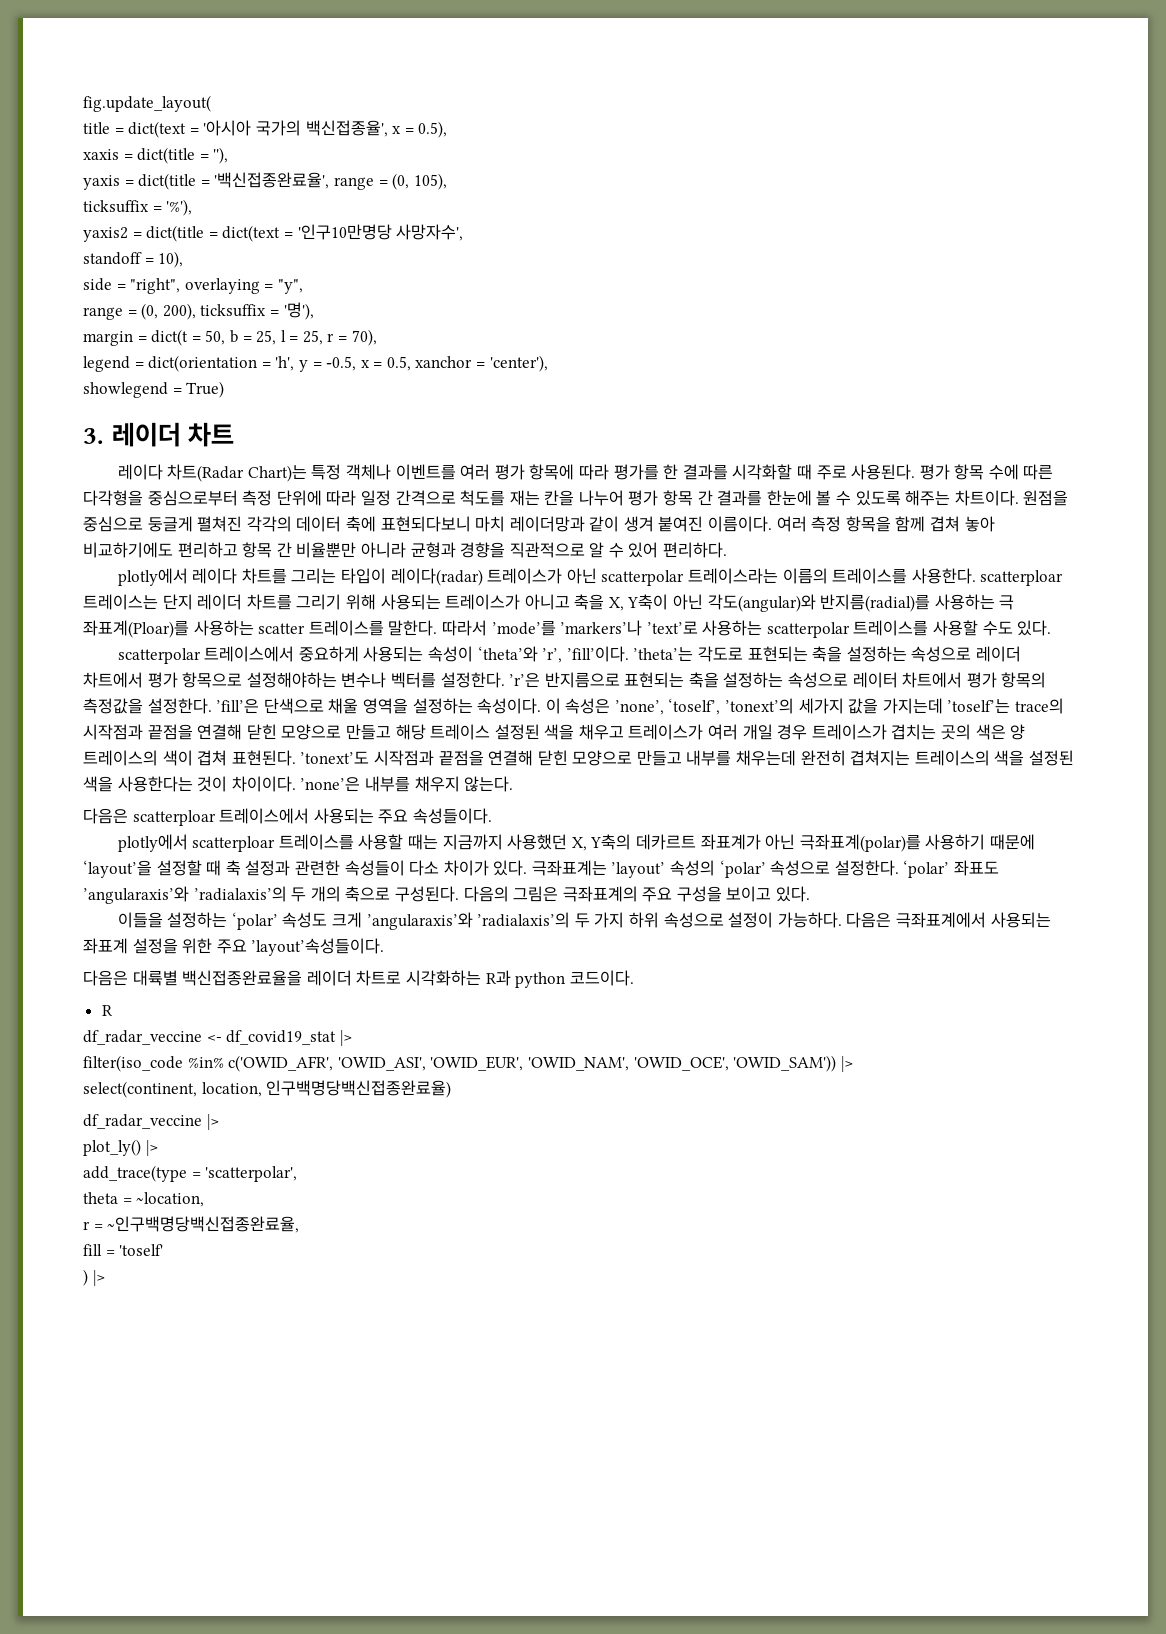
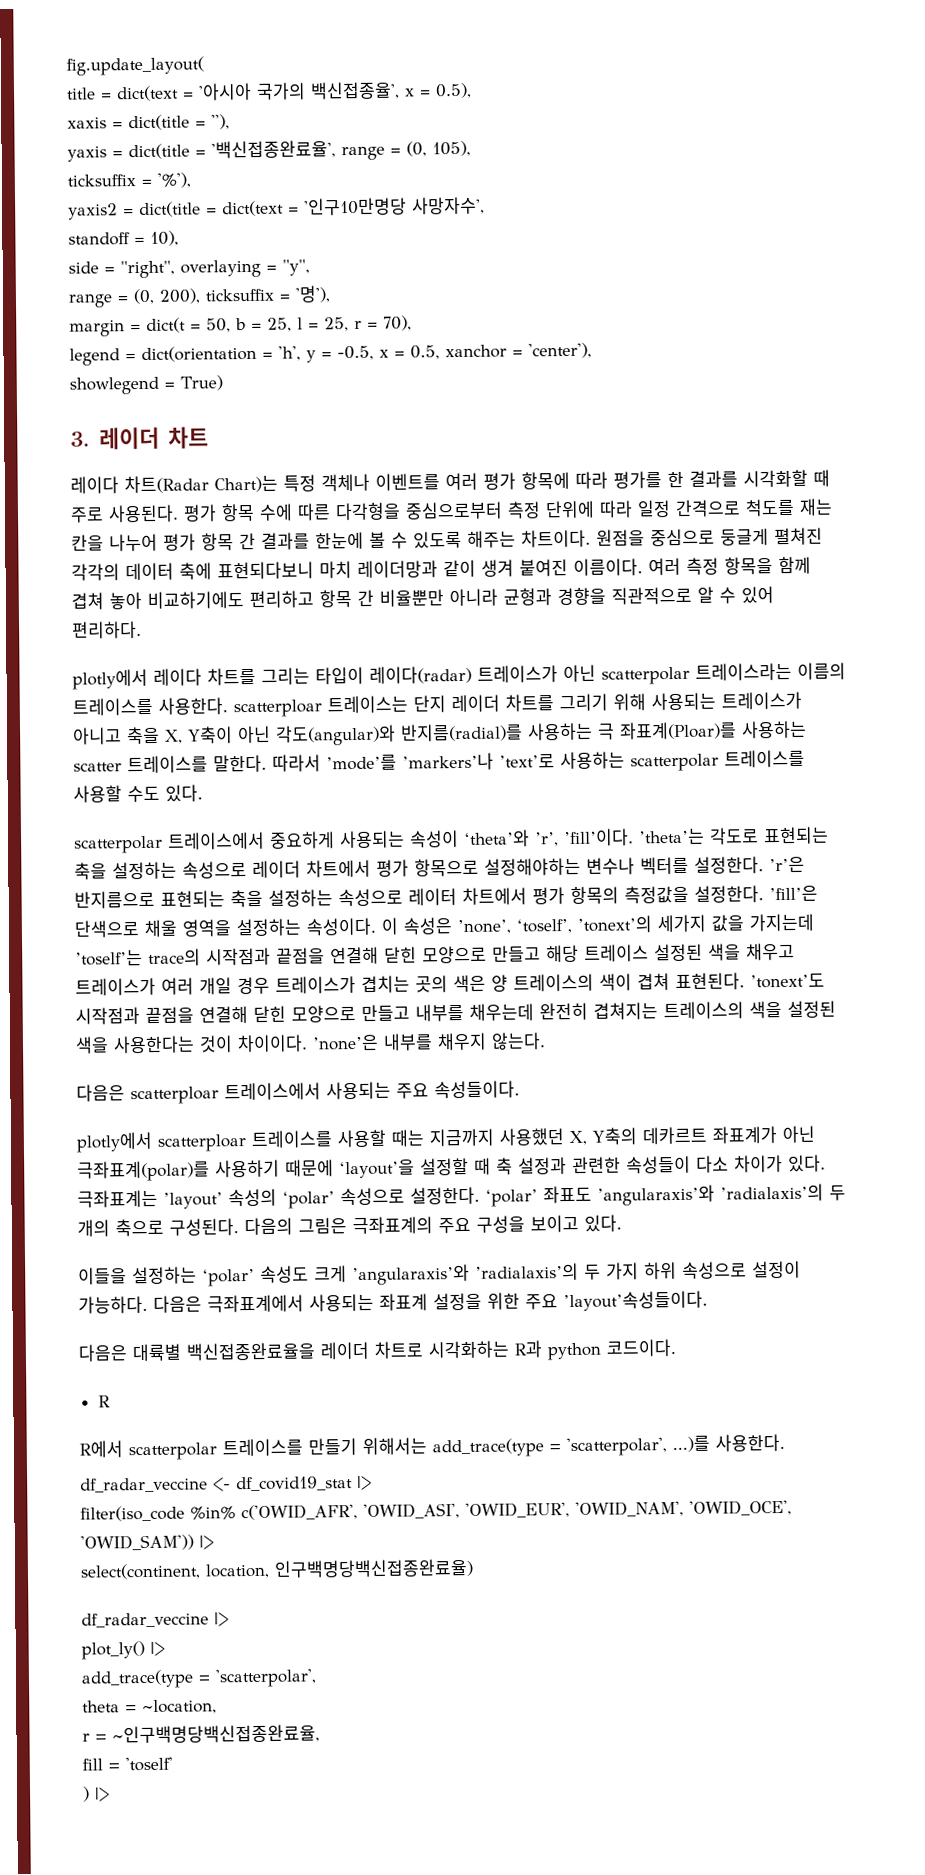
+ R에서 scatterpolar 트레이스를 만들기 위해서는 add_trace(type = 'scatterpolar', ...)를 사용한다.

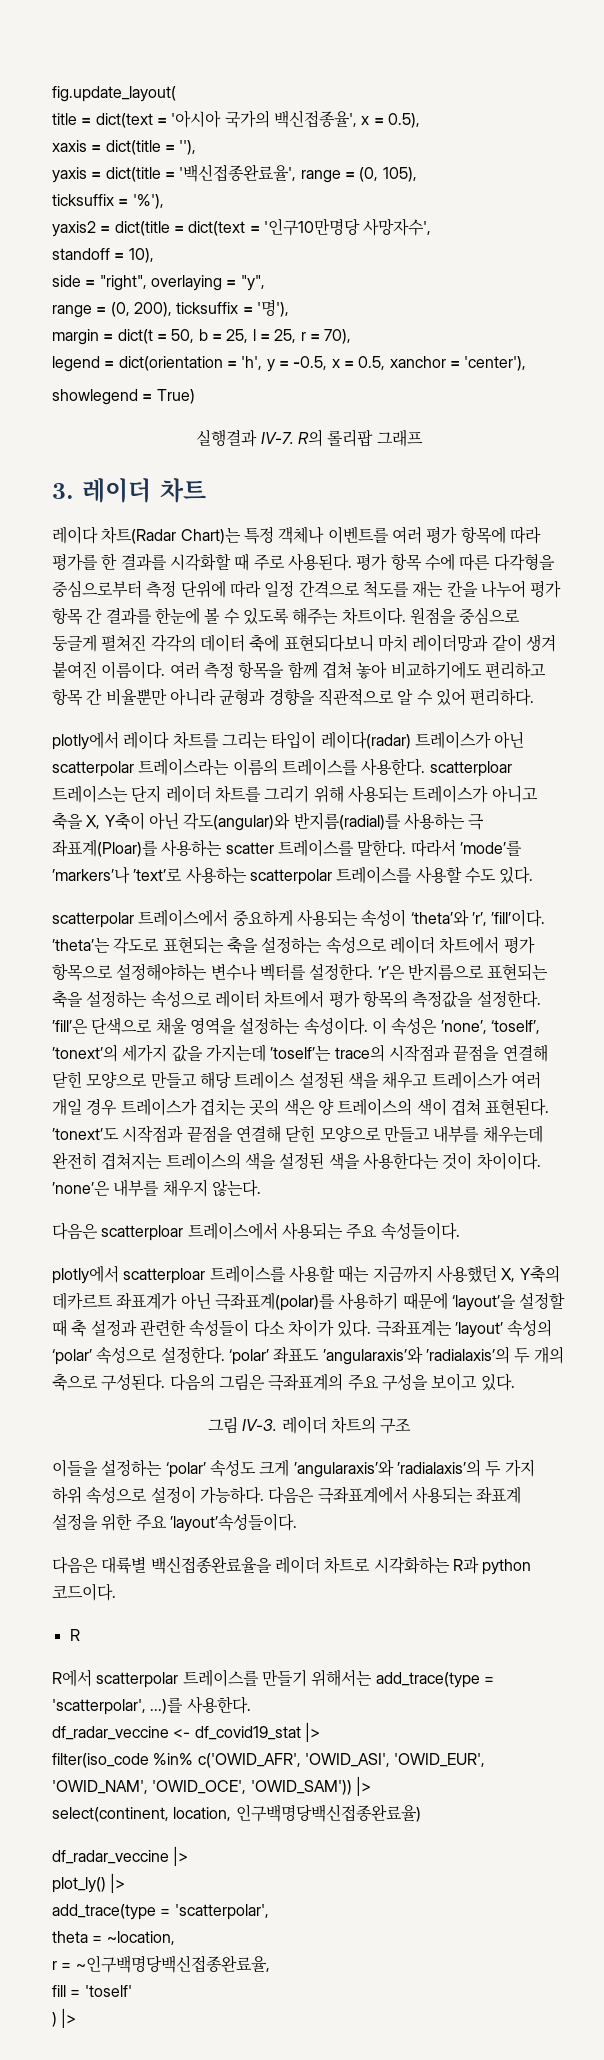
+ 실행결과 IV-7. R의 롤리팝 그래프
+ 그림 IV-3. 레이더 차트의 구조

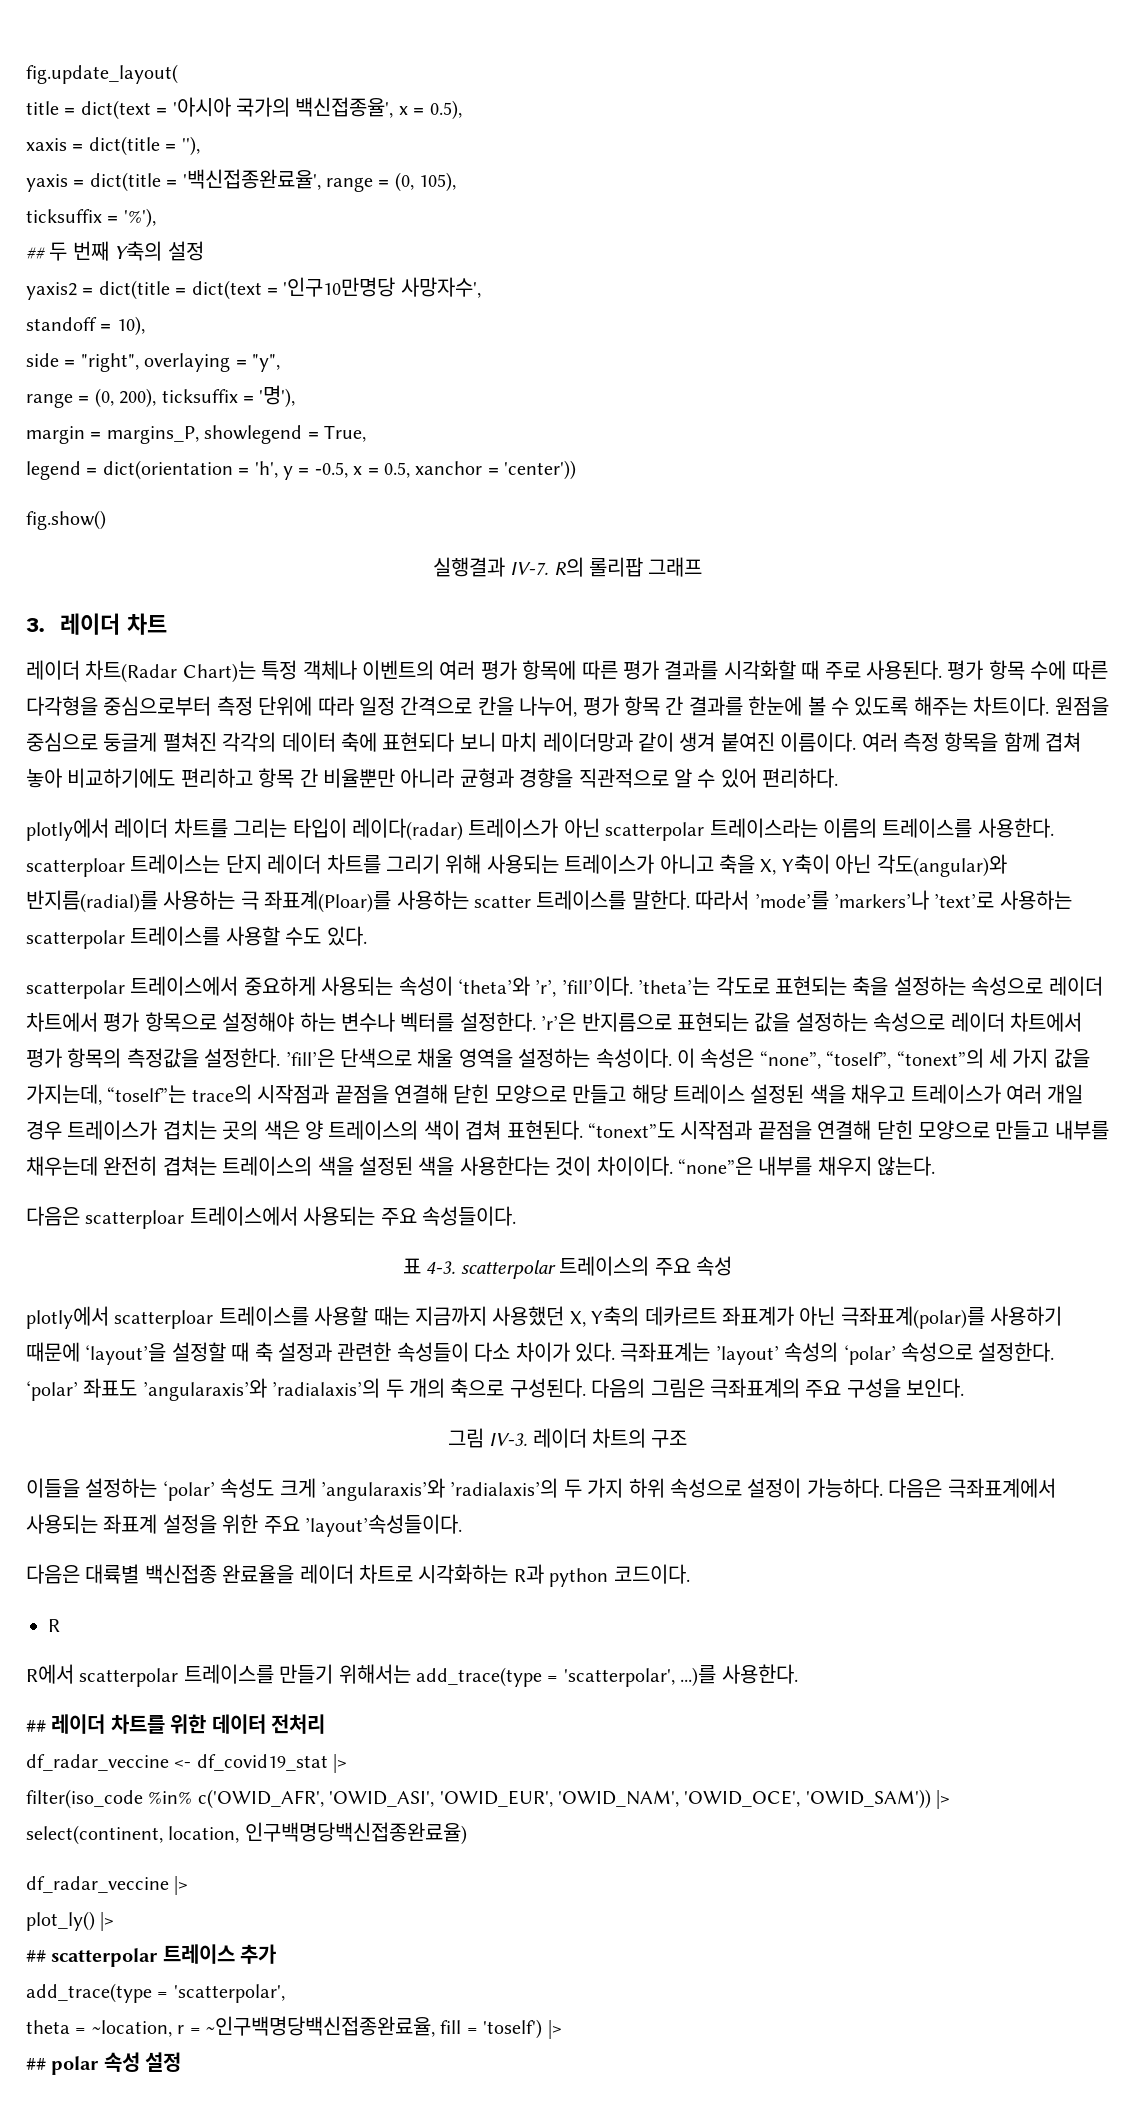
+ ## 두 번째 Y축의 설정
- margin = dict(t = 50, b = 25, l = 25, r = 70),
+ margin = margins_P, showlegend = True,
- legend = dict(orientation = 'h', y = -0.5, x = 0.5, xanchor = 'center'),
- showlegend = True)
+ legend = dict(orientation = 'h', y = -0.5, x = 0.5, xanchor = 'center'))
+ fig.show()
- 레이다 차트(Radar Chart)는 특정 객체나 이벤트를 여러 평가 항목에 따라 평가를 한 결과를 시각화할 때 주로 사용된다.
+ 레이더 차트(Radar Chart)는 특정 객체나 이벤트의 여러 평가 항목에 따른 평가 결과를 시각화할 때 주로 사용된다.
- 평가 항목 수에 따른 다각형을 중심으로부터 측정 단위에 따라 일정 간격으로 척도를 재는 칸을 나누어 평가 항목 간 결과를 한눈에 볼 수 있도록 해주는 차트이다.
+ 평가 항목 수에 따른 다각형을 중심으로부터 측정 단위에 따라 일정 간격으로 칸을 나누어, 평가 항목 간 결과를 한눈에 볼 수 있도록 해주는 차트이다.
- 원점을 중심으로 둥글게 펼쳐진 각각의 데이터 축에 표현되다보니 마치 레이더망과 같이 생겨 붙여진 이름이다.
+ 원점을 중심으로 둥글게 펼쳐진 각각의 데이터 축에 표현되다 보니 마치 레이더망과 같이 생겨 붙여진 이름이다.
- plotly에서 레이다 차트를 그리는 타입이 레이다(radar) 트레이스가 아닌 scatterpolar 트레이스라는 이름의 트레이스를 사용한다. scatterploar 트레이스는 단지 레이더 차트를 그리기 위해 사용되는 트레이스가 아니고 축을 X, Y축이 아닌 각도(angular)와 반지름(radial)를 사용하는 극 좌표계(Ploar)를 사용하는 scatter 트레이스를 말한다.
+ plotly에서 레이더 차트를 그리는 타입이 레이다(radar) 트레이스가 아닌 scatterpolar 트레이스라는 이름의 트레이스를 사용한다. scatterploar 트레이스는 단지 레이더 차트를 그리기 위해 사용되는 트레이스가 아니고 축을 X, Y축이 아닌 각도(angular)와 반지름(radial)를 사용하는 극 좌표계(Ploar)를 사용하는 scatter 트레이스를 말한다.
- scatterpolar 트레이스에서 중요하게 사용되는 속성이 ‘theta’와 ’r’, ’fill’이다. ’theta’는 각도로 표현되는 축을 설정하는 속성으로 레이더 차트에서 평가 항목으로 설정해야하는 변수나 벡터를 설정한다. ’r’은 반지름으로 표현되는 축을 설정하는 속성으로 레이터 차트에서 평가 항목의 측정값을 설정한다. ’fill’은 단색으로 채울 영역을 설정하는 속성이다.
+ scatterpolar 트레이스에서 중요하게 사용되는 속성이 ‘theta’와 ’r’, ’fill’이다. ’theta’는 각도로 표현되는 축을 설정하는 속성으로 레이더 차트에서 평가 항목으로 설정해야 하는 변수나 벡터를 설정한다. ’r’은 반지름으로 표현되는 값을 설정하는 속성으로 레이더 차트에서 평가 항목의 측정값을 설정한다. ’fill’은 단색으로 채울 영역을 설정하는 속성이다.
- 이 속성은 ’none’, ‘toself’, ’tonext’의 세가지 값을 가지는데 ’toself’는 trace의 시작점과 끝점을 연결해 닫힌 모양으로 만들고 해당 트레이스 설정된 색을 채우고 트레이스가 여러 개일 경우 트레이스가 겹치는 곳의 색은 양 트레이스의 색이 겹쳐 표현된다. ’tonext’도 시작점과 끝점을 연결해 닫힌 모양으로 만들고 내부를 채우는데 완전히 겹쳐지는 트레이스의 색을 설정된 색을 사용한다는 것이 차이이다. ’none’은 내부를 채우지 않는다.
+ 이 속성은 “none”, “toself”, “tonext”의 세 가지 값을 가지는데, “toself”는 trace의 시작점과 끝점을 연결해 닫힌 모양으로 만들고 해당 트레이스 설정된 색을 채우고 트레이스가 여러 개일 경우 트레이스가 겹치는 곳의 색은 양 트레이스의 색이 겹쳐 표현된다. “tonext”도 시작점과 끝점을 연결해 닫힌 모양으로 만들고 내부를 채우는데 완전히 겹쳐는 트레이스의 색을 설정된 색을 사용한다는 것이 차이이다. “none”은 내부를 채우지 않는다.
+ 표 4-3. scatterpolar 트레이스의 주요 속성
- 다음의 그림은 극좌표계의 주요 구성을 보이고 있다.
+ 다음의 그림은 극좌표계의 주요 구성을 보인다.
- 다음은 대륙별 백신접종완료율을 레이더 차트로 시각화하는 R과 python 코드이다.
+ 다음은 대륙별 백신접종 완료율을 레이더 차트로 시각화하는 R과 python 코드이다.
+ ## 레이더 차트를 위한 데이터 전처리
+ ## scatterpolar 트레이스 추가
- theta = ~location,
- r = ~인구백명당백신접종완료율,
- fill = 'toself'
- ) |>
+ theta = ~location, r = ~인구백명당백신접종완료율, fill = 'toself') |>
+ ## polar 속성 설정

